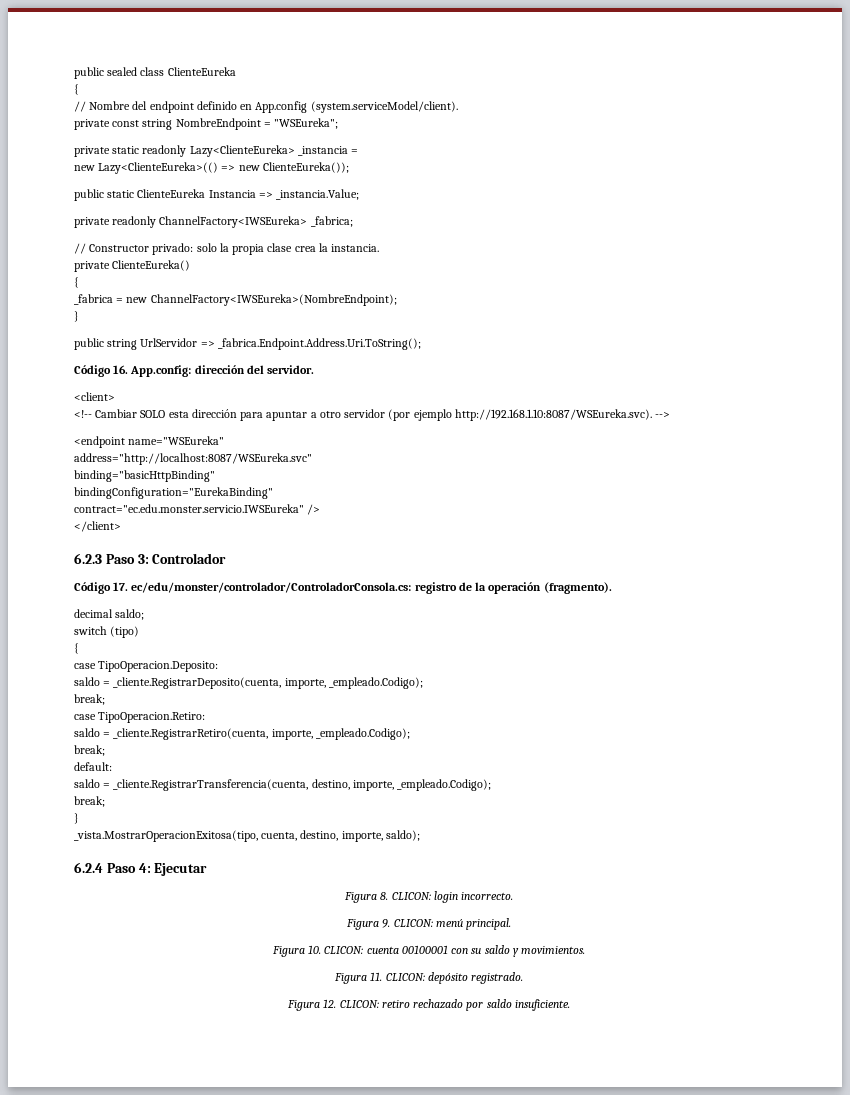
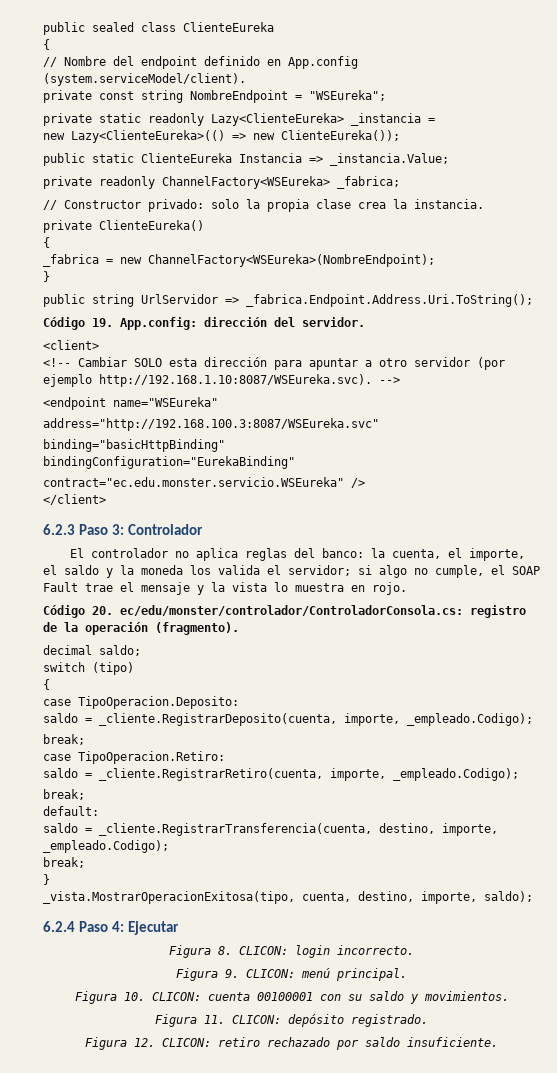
- private readonly ChannelFactory<IWSEureka> _fabrica;
+ private readonly ChannelFactory<WSEureka> _fabrica;
- _fabrica = new ChannelFactory<IWSEureka>(NombreEndpoint);
+ _fabrica = new ChannelFactory<WSEureka>(NombreEndpoint);
- Código 16. App.config: dirección del servidor.
+ Código 19. App.config: dirección del servidor.
- address="http://localhost:8087/WSEureka.svc"
+ address="http://192.168.100.3:8087/WSEureka.svc"
- contract="ec.edu.monster.servicio.IWSEureka" />
+ contract="ec.edu.monster.servicio.WSEureka" />
- Código 17. ec/edu/monster/controlador/ControladorConsola.cs: registro de la operación (fragmento).
+ El controlador no aplica reglas del banco: la cuenta, el importe, el saldo y la moneda los valida el servidor; si algo no cumple, el SOAP Fault trae el mensaje y la vista lo muestra en rojo.
+ Código 20. ec/edu/monster/controlador/ControladorConsola.cs: registro de la operación (fragmento).

